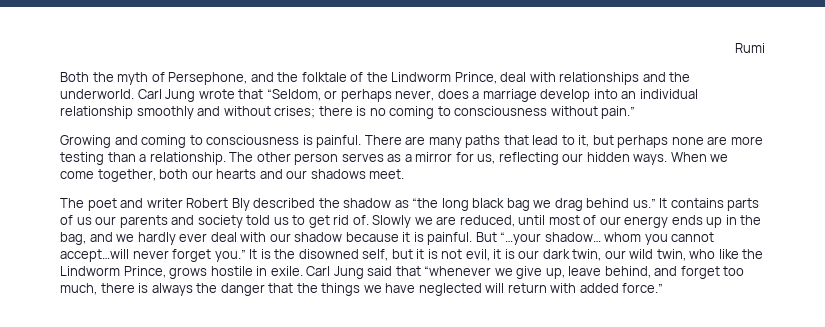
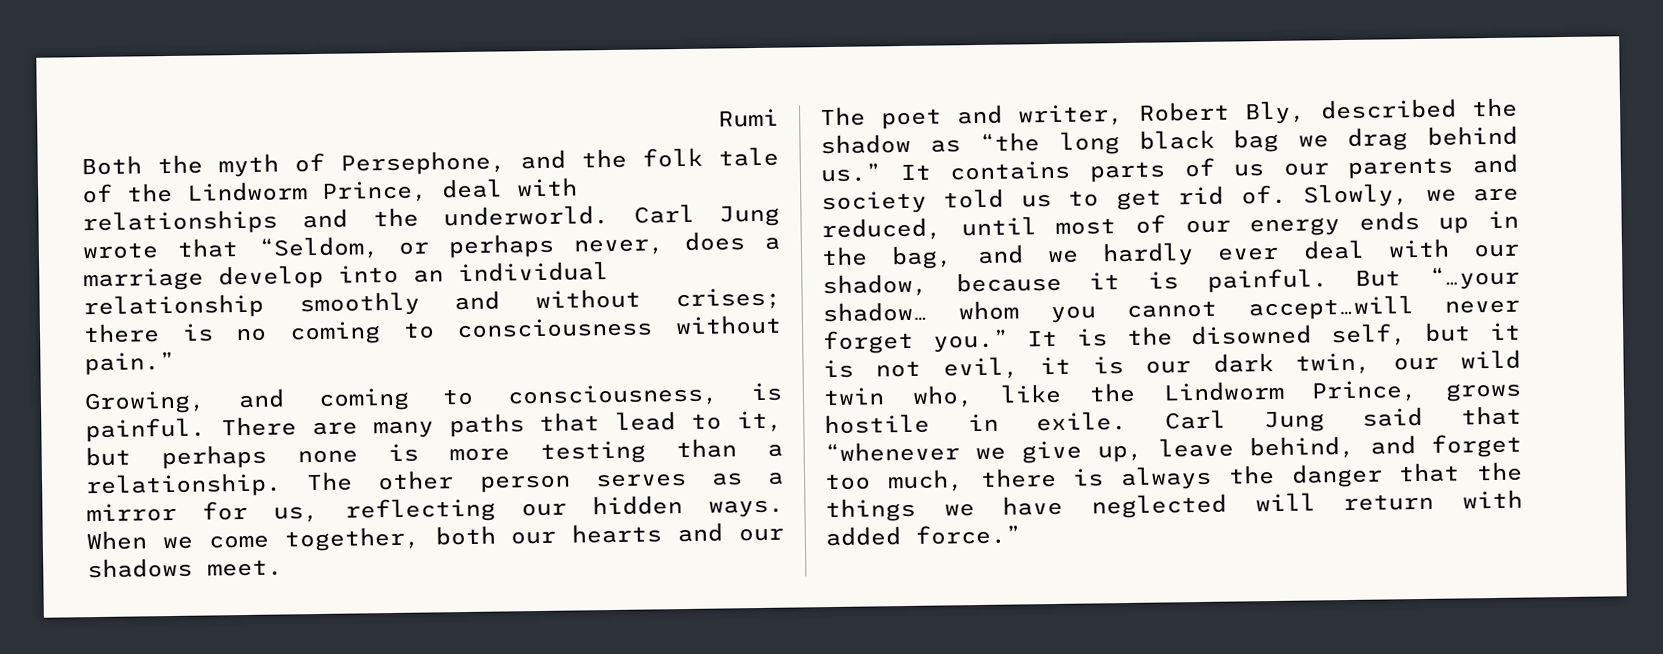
- Both the myth of Persephone, and the folktale of the Lindworm Prince, deal with relationships and the underworld.
+ Both the myth of Persephone, and the folk tale of the Lindworm Prince, deal with relationships and the underworld.
- Growing and coming to consciousness is painful.
+ Growing, and coming to consciousness, is painful.
- There are many paths that lead to it, but perhaps none are more testing than a relationship.
+ There are many paths that lead to it, but perhaps none is more testing than a relationship.
- The poet and writer Robert Bly described the shadow as “the long black bag we drag behind us.”
+ The poet and writer, Robert Bly, described the shadow as “the long black bag we drag behind us.”
- Slowly we are reduced, until most of our energy ends up in the bag, and we hardly ever deal with our shadow because it is painful.
+ Slowly, we are reduced, until most of our energy ends up in the bag, and we hardly ever deal with our shadow, because it is painful.
- It is the disowned self, but it is not evil, it is our dark twin, our wild twin, who like the Lindworm Prince, grows hostile in exile.
+ It is the disowned self, but it is not evil, it is our dark twin, our wild twin who, like the Lindworm Prince, grows hostile in exile.

